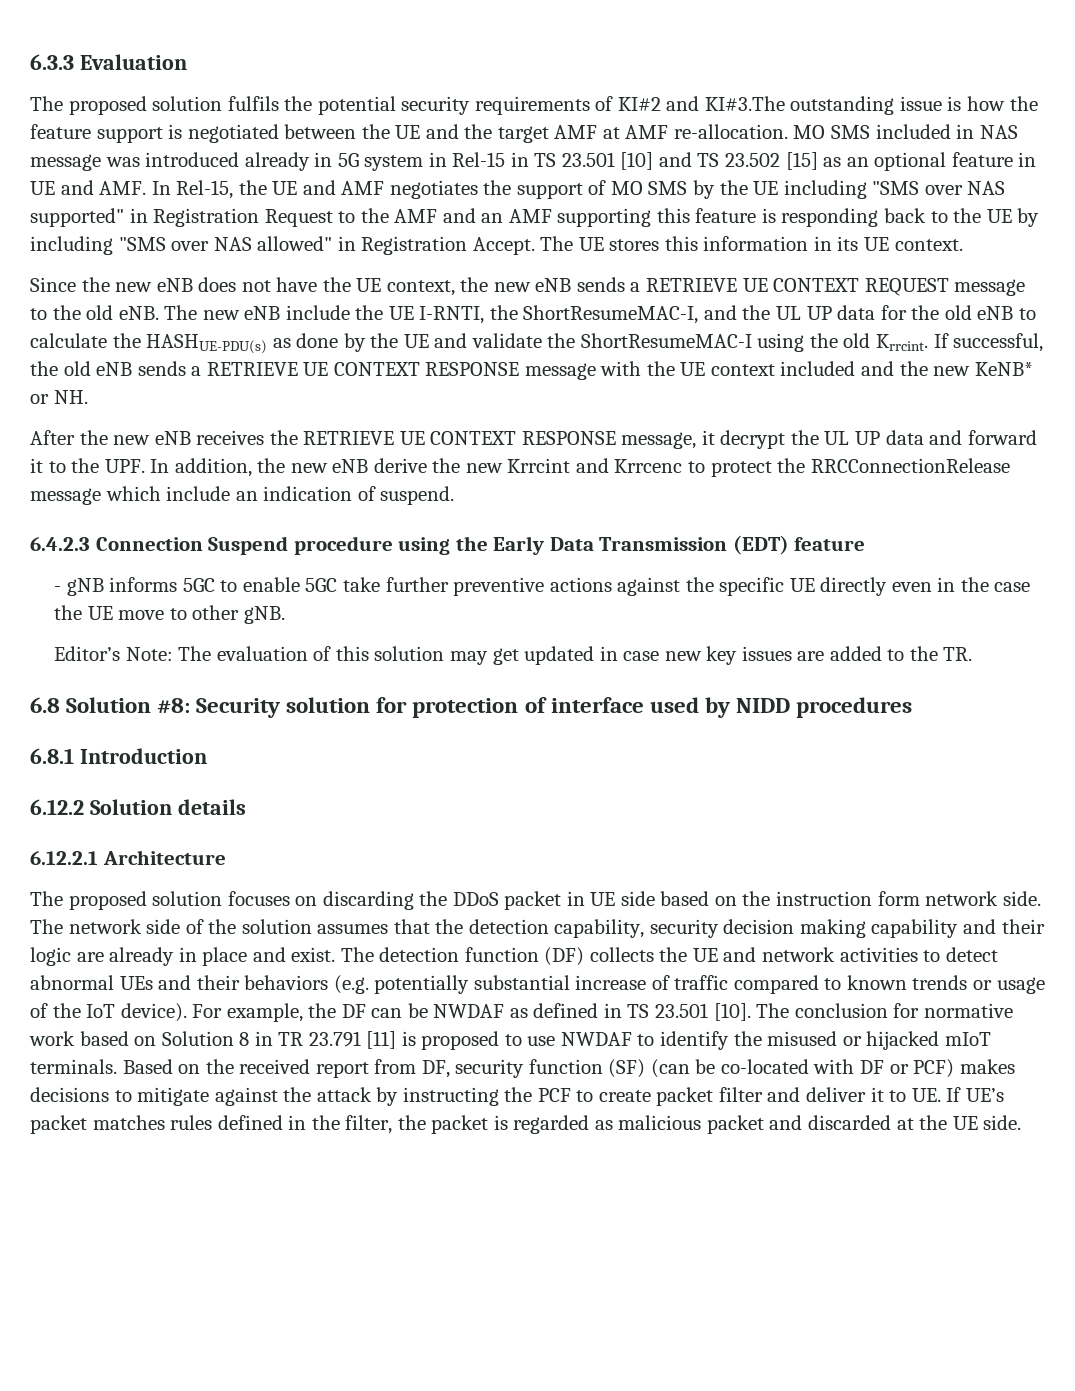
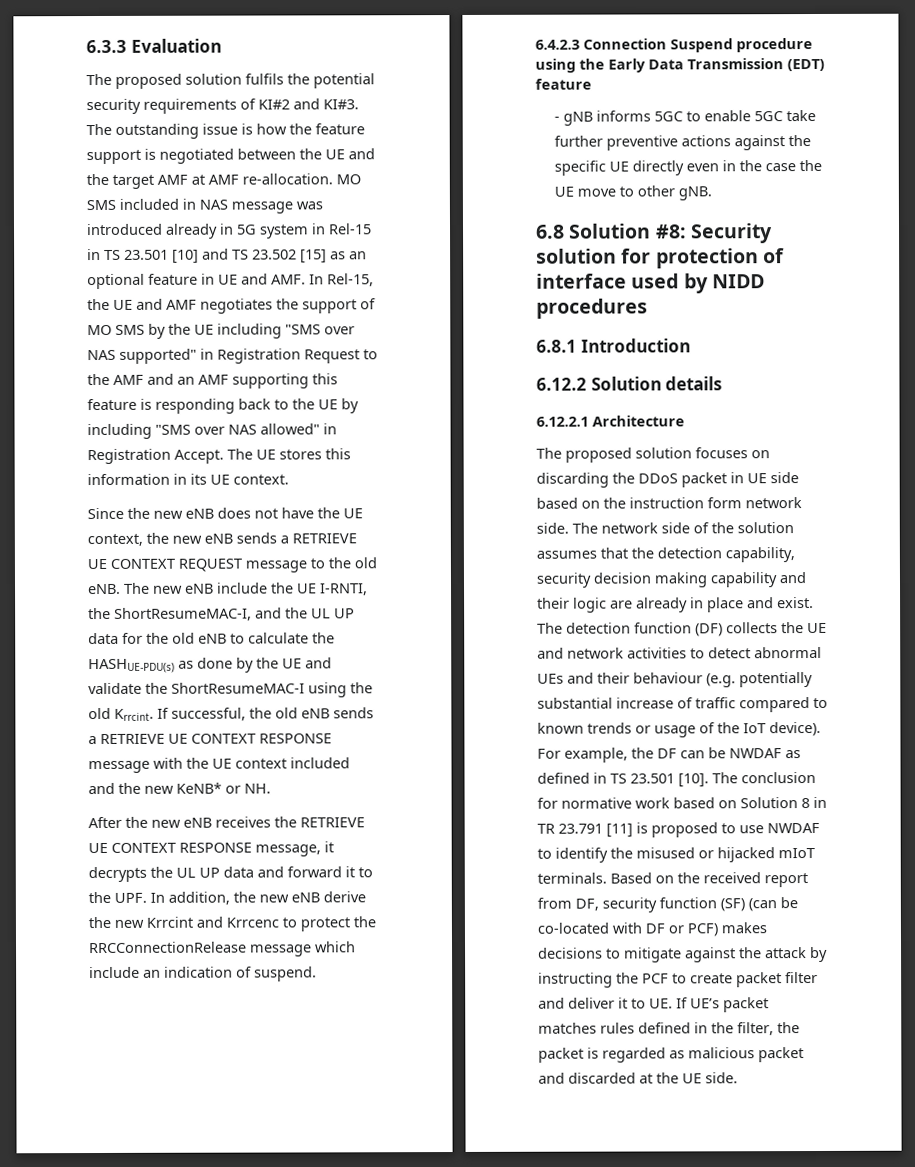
- The proposed solution fulfils the potential security requirements of KI#2 and KI#3.The outstanding issue is how the feature support is negotiated between the UE and the target AMF at AMF re-allocation.
+ The proposed solution fulfils the potential security requirements of KI#2 and KI#3. The outstanding issue is how the feature support is negotiated between the UE and the target AMF at AMF re-allocation.
- After the new eNB receives the RETRIEVE UE CONTEXT RESPONSE message, it decrypt the UL UP data and forward it to the UPF. In addition, the new eNB derive the new Krrcint and Krrcenc to protect the RRCConnectionRelease message which include an indication of suspend.
+ After the new eNB receives the RETRIEVE UE CONTEXT RESPONSE message, it decrypts the UL UP data and forward it to the UPF. In addition, the new eNB derive the new Krrcint and Krrcenc to protect the RRCConnectionRelease message which include an indication of suspend.
- Editor’s Note: The evaluation of this solution may get updated in case new key issues are added to the TR.
- The detection function (DF) collects the UE and network activities to detect abnormal UEs and their behaviors (e.g. potentially substantial increase of traffic compared to known trends or usage of the IoT device).
+ The detection function (DF) collects the UE and network activities to detect abnormal UEs and their behaviour (e.g. potentially substantial increase of traffic compared to known trends or usage of the IoT device).

